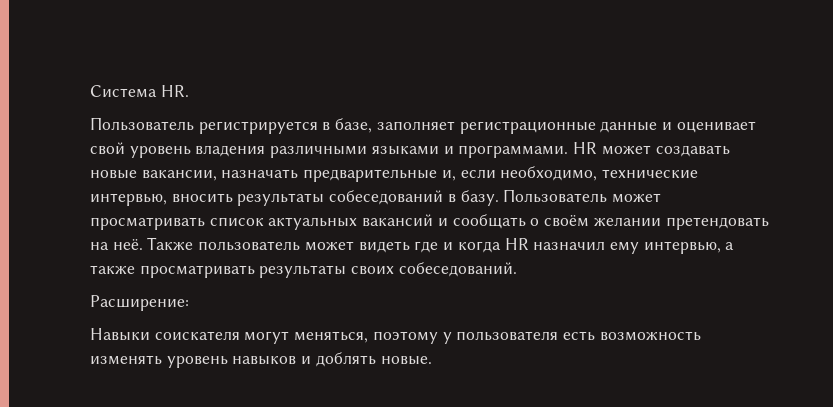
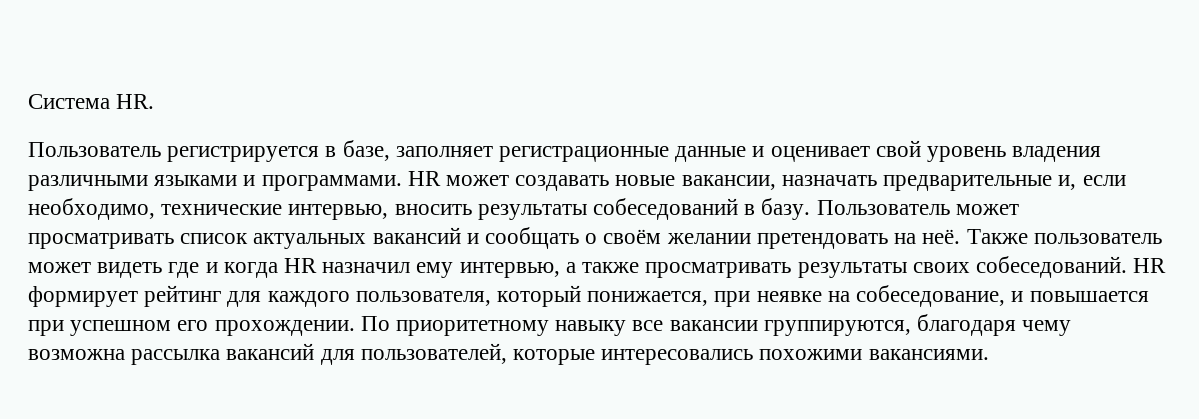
- Также пользователь может видеть где и когда HR назначил ему интервью, а также просматривать результаты своих собеседований.
- Расширение:
- Навыки соискателя могут меняться, поэтому у пользователя есть возможность изменять уровень навыков и доблять новые.
+ Также пользователь может видеть где и когда HR назначил ему интервью, а также просматривать результаты своих собеседований. HR формирует рейтинг для каждого пользователя, который понижается, при неявке на собеседование, и повышается при успешном его прохождении. По приоритетному навыку все вакансии группируются, благодаря чему возможна рассылка вакансий для пользователей, которые интересовались похожими вакансиями.

